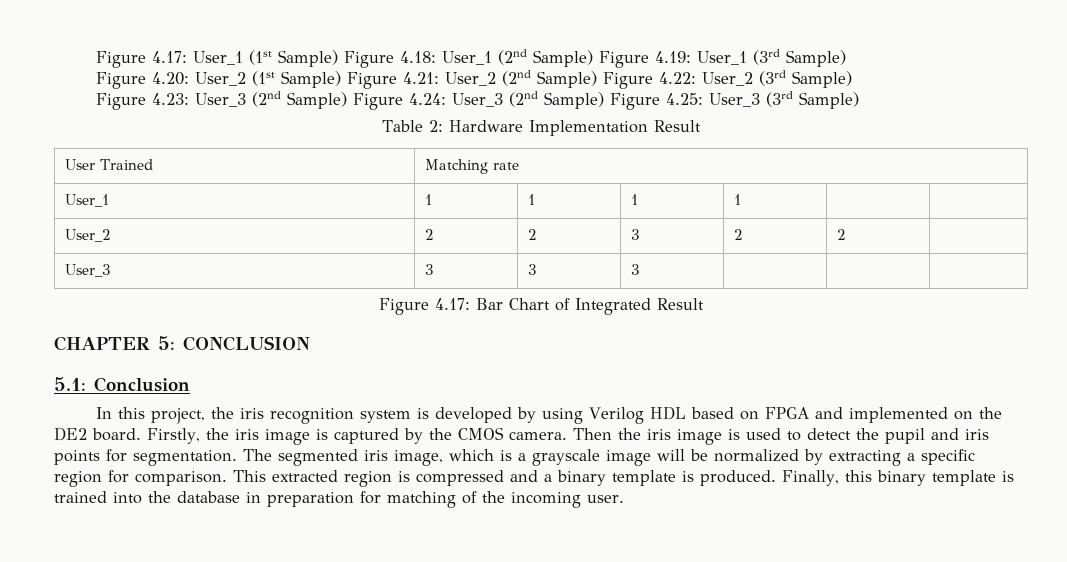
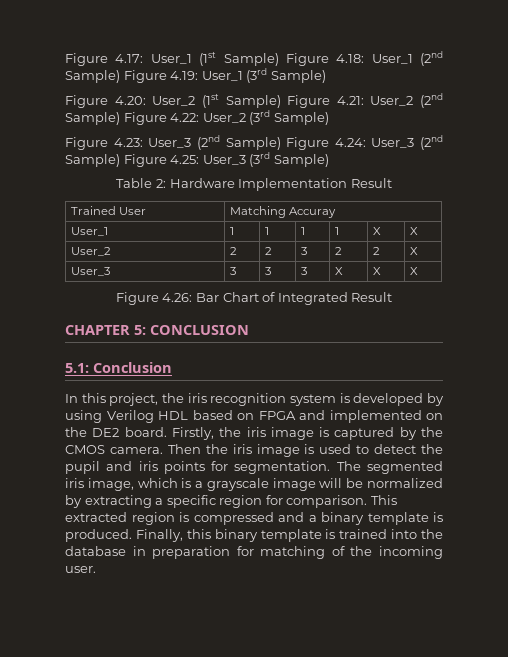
- User Trained | Matching rate
+ Trained User | Matching Accuray
- User_1 | 1 | 1 | 1 | 1 | |
+ User_1 | 1 | 1 | 1 | 1 | X | X
- User_2 | 2 | 2 | 3 | 2 | 2 |
+ User_2 | 2 | 2 | 3 | 2 | 2 | X
- User_3 | 3 | 3 | 3 | | |
- Figure 4.17: Bar Chart of Integrated Result
+ User_3 | 3 | 3 | 3 | X | X | X
+ Figure 4.26: Bar Chart of Integrated Result

